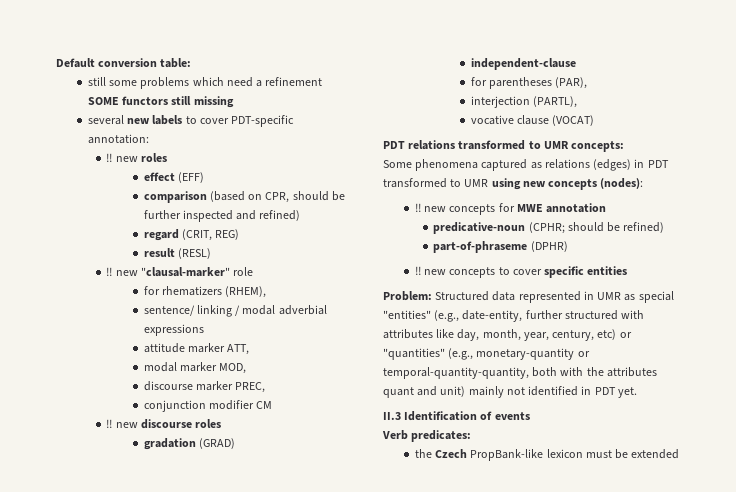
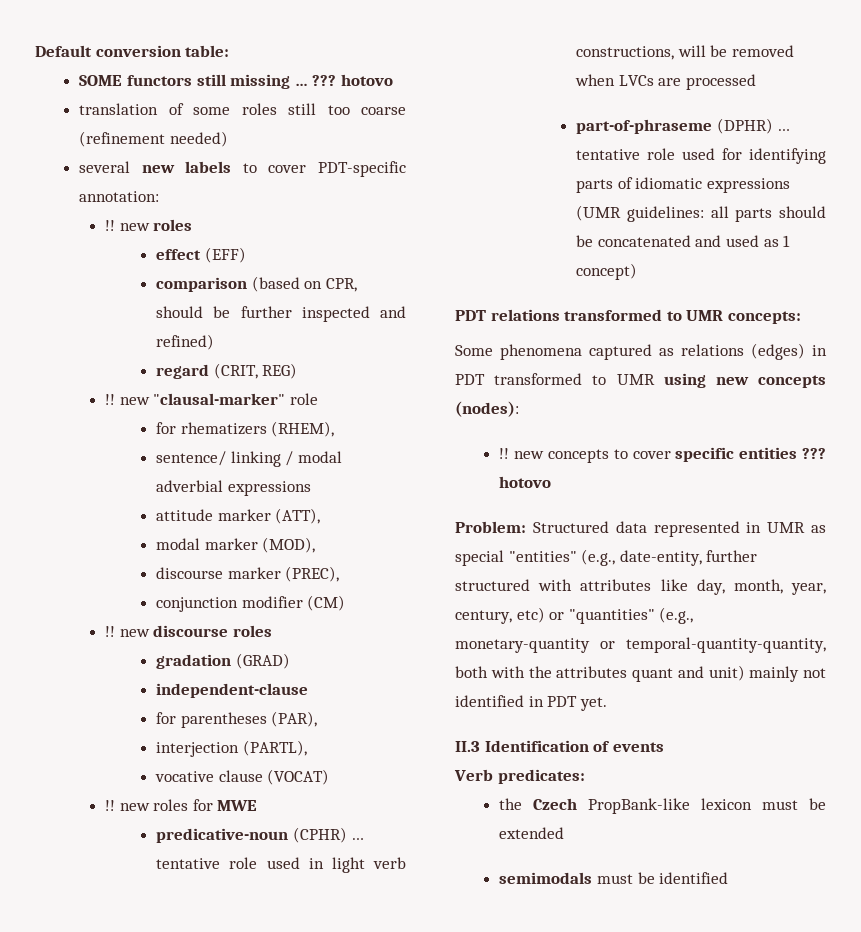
- still some problems which need a refinement SOME functors still missing
+ SOME functors still missing … ??? hotovo
+ translation of some roles still too coarse (refinement needed)
- result (RESL)
- attitude marker ATT,
+ attitude marker (ATT),
- modal marker MOD,
+ modal marker (MOD),
- discourse marker PREC,
+ discourse marker (PREC),
- conjunction modifier CM
+ conjunction modifier (CM)
+ !! new roles for MWE
+ predicative-noun (CPHR) … tentative role used in light verb constructions, will be removed when LVCs are processed
+ part-of-phraseme (DPHR) … tentative role used for identifying parts of idiomatic expressions (UMR guidelines: all parts should be concatenated and used as 1 concept)
- !! new concepts for MWE annotation
- predicative-noun (CPHR; should be refined)
- part-of-phraseme (DPHR)
- !! new concepts to cover specific entities
+ !! new concepts to cover specific entities ??? hotovo
+ semimodals must be identified

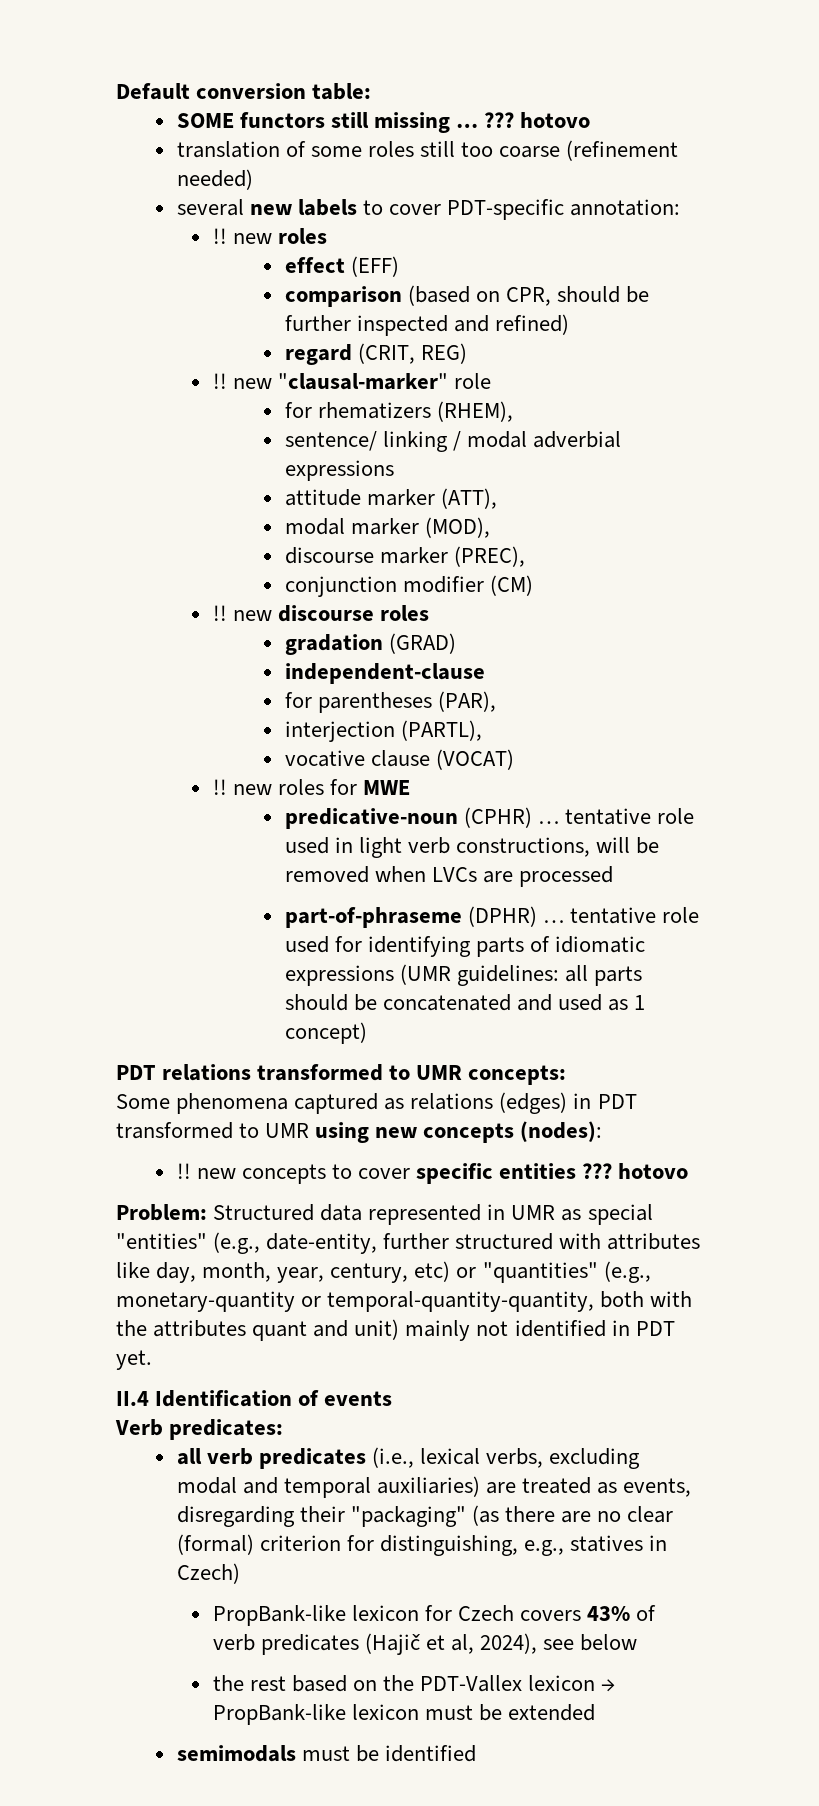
- II.3 Identification of events
+ II.4 Identification of events
- the Czech PropBank-like lexicon must be extended
+ all verb predicates (i.e., lexical verbs, excluding modal and temporal auxiliaries) are treated as events, disregarding their "packaging" (as there are no clear (formal) criterion for distinguishing, e.g., statives in Czech)
+ PropBank-like lexicon for Czech covers 43% of verb predicates (Hajič et al, 2024), see below
+ the rest based on the PDT-Vallex lexicon → PropBank-like lexicon must be extended

